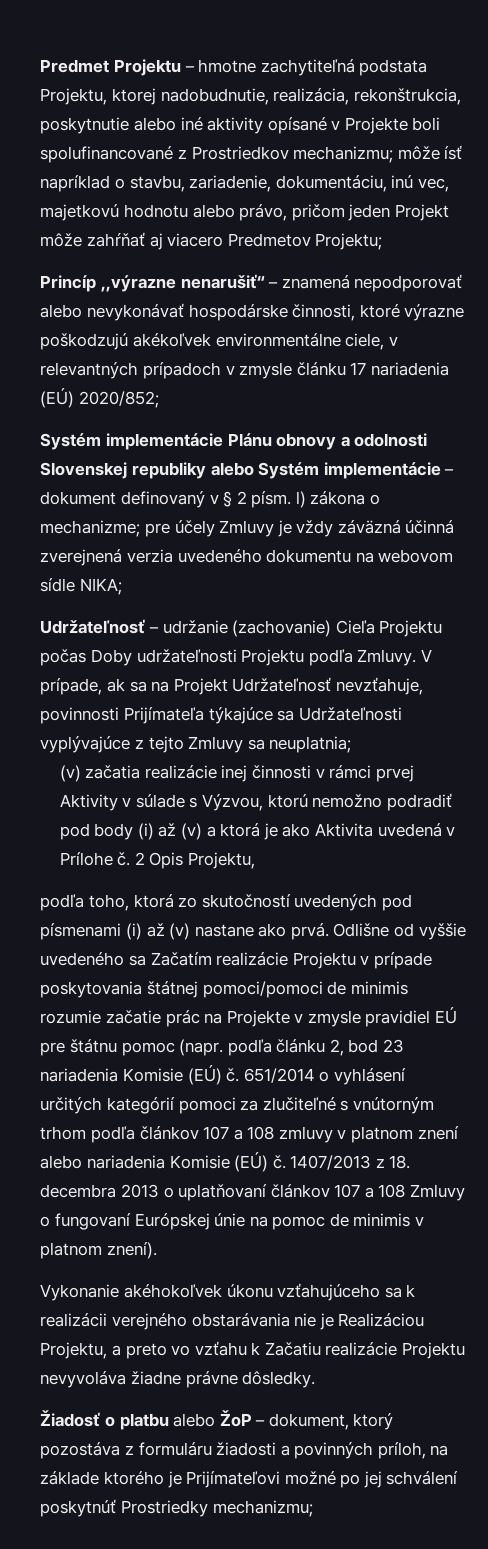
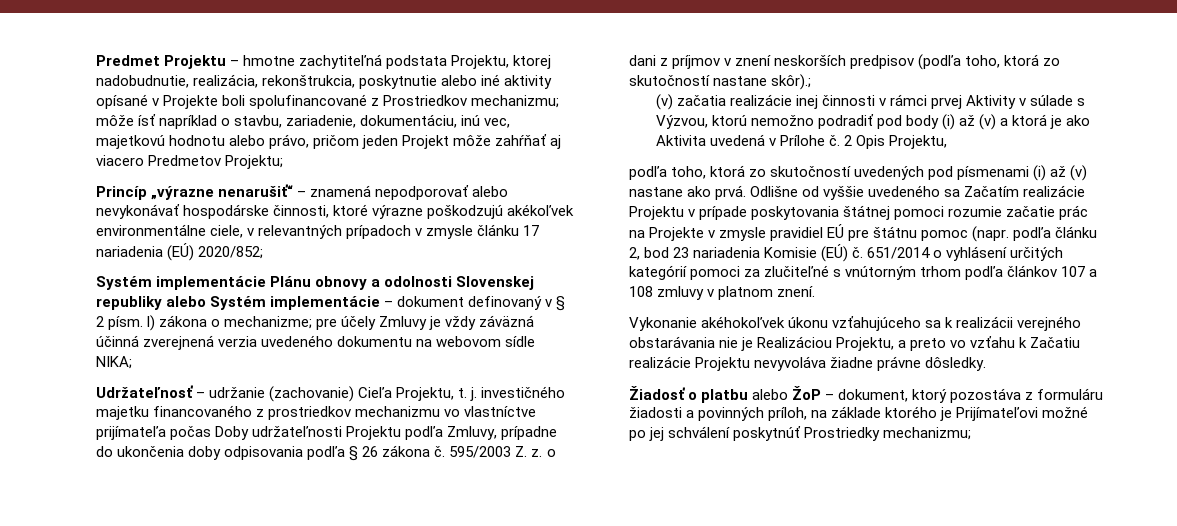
- Princíp ,,výrazne nenarušiť“ – znamená nepodporovať alebo nevykonávať hospodárske činnosti, ktoré výrazne poškodzujú akékoľvek environmentálne ciele, v relevantných prípadoch v zmysle článku 17 nariadenia (EÚ) 2020/852;
+ Princíp „výrazne nenarušiť“ – znamená nepodporovať alebo nevykonávať hospodárske činnosti, ktoré výrazne poškodzujú akékoľvek environmentálne ciele, v relevantných prípadoch v zmysle článku 17 nariadenia (EÚ) 2020/852;
- Udržateľnosť – udržanie (zachovanie) Cieľa Projektu počas Doby udržateľnosti Projektu podľa Zmluvy. V prípade, ak sa na Projekt Udržateľnosť nevzťahuje, povinnosti Prijímateľa týkajúce sa Udržateľnosti vyplývajúce z tejto Zmluvy sa neuplatnia;
+ Udržateľnosť – udržanie (zachovanie) Cieľa Projektu, t. j. investičného majetku financovaného z prostriedkov mechanizmu vo vlastníctve prijímateľa počas Doby udržateľnosti Projektu podľa Zmluvy, prípadne do ukončenia doby odpisovania podľa § 26 zákona č. 595/2003 Z. z. o dani z príjmov v znení neskorších predpisov (podľa toho, ktorá zo skutočností nastane skôr).;
- Odlišne od vyššie uvedeného sa Začatím realizácie Projektu v prípade poskytovania štátnej pomoci/pomoci de minimis rozumie začatie prác na Projekte v zmysle pravidiel EÚ pre štátnu pomoc (napr. podľa článku 2, bod 23 nariadenia Komisie (EÚ) č.
+ Odlišne od vyššie uvedeného sa Začatím realizácie Projektu v prípade poskytovania štátnej pomoci rozumie začatie prác na Projekte v zmysle pravidiel EÚ pre štátnu pomoc (napr. podľa článku 2, bod 23 nariadenia Komisie (EÚ) č.
- 651/2014 o vyhlásení určitých kategórií pomoci za zlučiteľné s vnútorným trhom podľa článkov 107 a 108 zmluvy v platnom znení alebo nariadenia Komisie (EÚ) č. 1407/2013 z 18. decembra 2013 o uplatňovaní článkov 107 a 108 Zmluvy o fungovaní Európskej únie na pomoc de minimis v platnom znení).
+ 651/2014 o vyhlásení určitých kategórií pomoci za zlučiteľné s vnútorným trhom podľa článkov 107 a 108 zmluvy v platnom znení.

